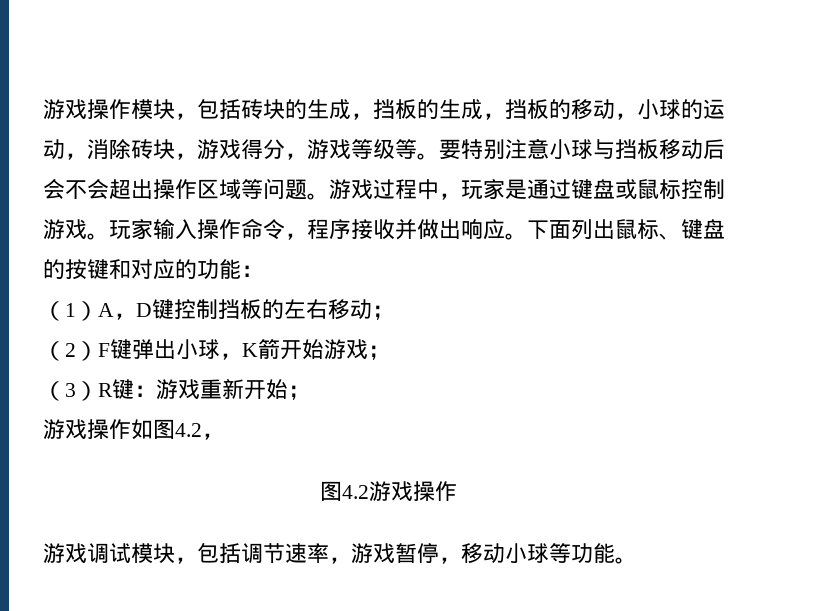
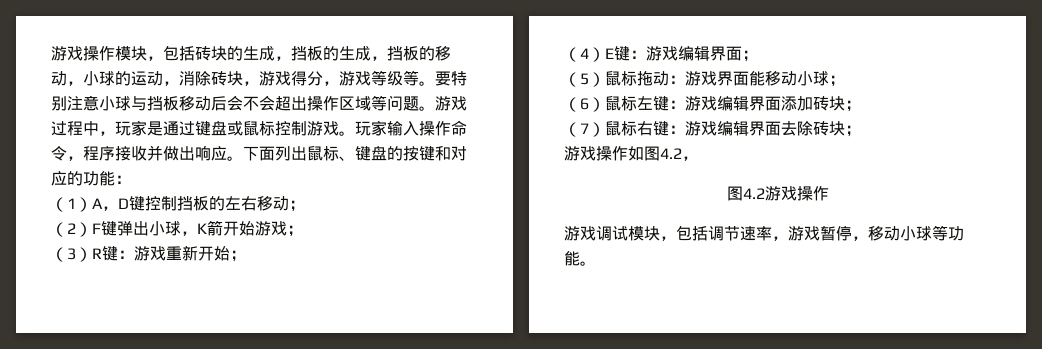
+ （4）E键：游戏编辑界面；
+ （5）鼠标拖动：游戏界面能移动小球；
+ （6）鼠标左键：游戏编辑界面添加砖块；
+ （7）鼠标右键：游戏编辑界面去除砖块；

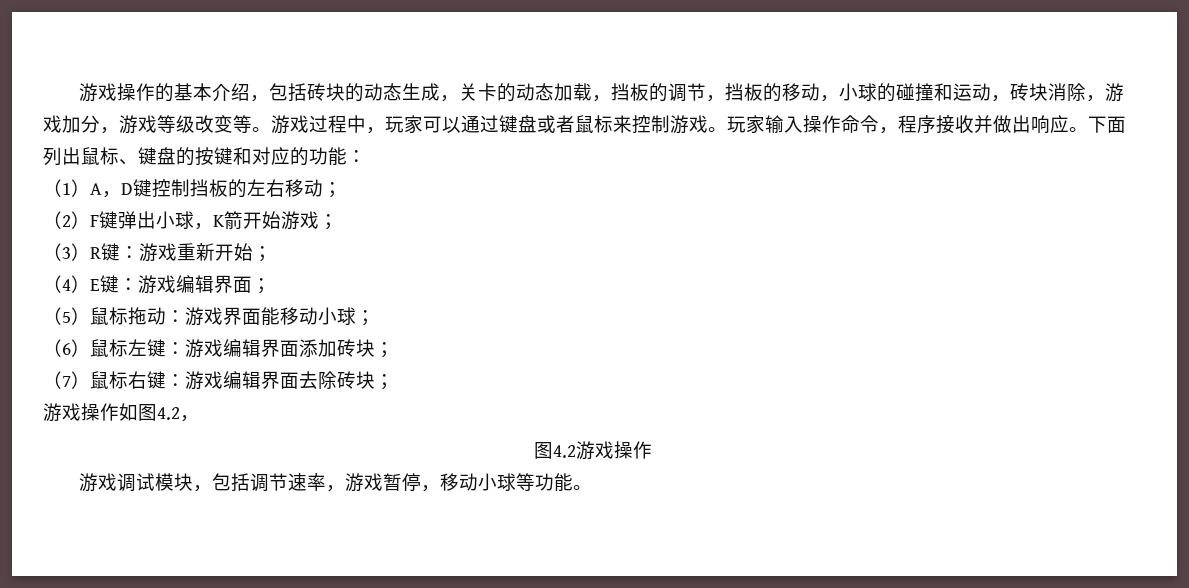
- 游戏操作模块，包括砖块的生成，挡板的生成，挡板的移动，小球的运动，消除砖块，游戏得分，游戏等级等。要特别注意小球与挡板移动后会不会超出操作区域等问题。
+ 游戏操作的基本介绍，包括砖块的动态生成，关卡的动态加载，挡板的调节，挡板的移动，小球的碰撞和运动，砖块消除，游戏加分，游戏等级改变等。
- 游戏过程中，玩家是通过键盘或鼠标控制游戏。
+ 游戏过程中，玩家可以通过键盘或者鼠标来控制游戏。

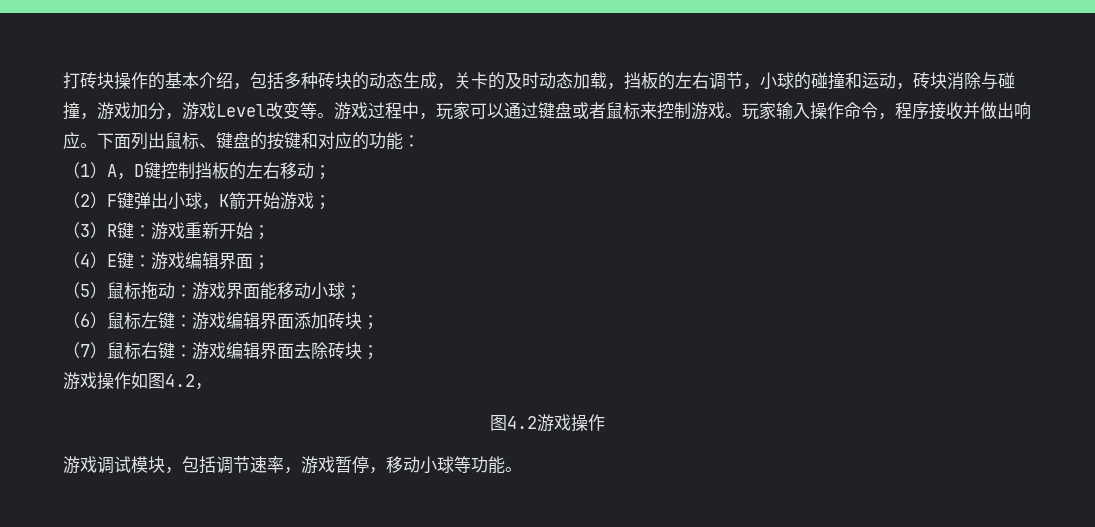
- 游戏操作的基本介绍，包括砖块的动态生成，关卡的动态加载，挡板的调节，挡板的移动，小球的碰撞和运动，砖块消除，游戏加分，游戏等级改变等。
+ 打砖块操作的基本介绍，包括多种砖块的动态生成，关卡的及时动态加载，挡板的左右调节，小球的碰撞和运动，砖块消除与碰撞，游戏加分，游戏Level改变等。

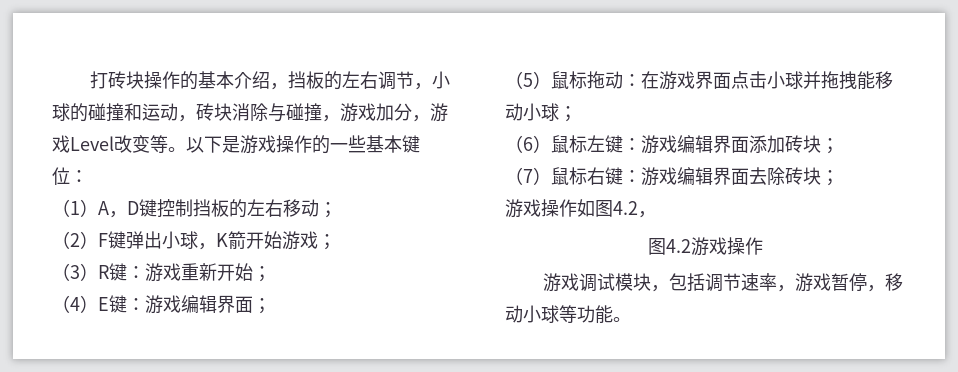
- 打砖块操作的基本介绍，包括多种砖块的动态生成，关卡的及时动态加载，挡板的左右调节，小球的碰撞和运动，砖块消除与碰撞，游戏加分，游戏Level改变等。
+ 打砖块操作的基本介绍，挡板的左右调节，小球的碰撞和运动，砖块消除与碰撞，游戏加分，游戏Level改变等。
- 游戏过程中，玩家可以通过键盘或者鼠标来控制游戏。玩家输入操作命令，程序接收并做出响应。下面列出鼠标、键盘的按键和对应的功能：
+ 以下是游戏操作的一些基本键位：
- （5）鼠标拖动：游戏界面能移动小球；
+ （5）鼠标拖动：在游戏界面点击小球并拖拽能移动小球；

